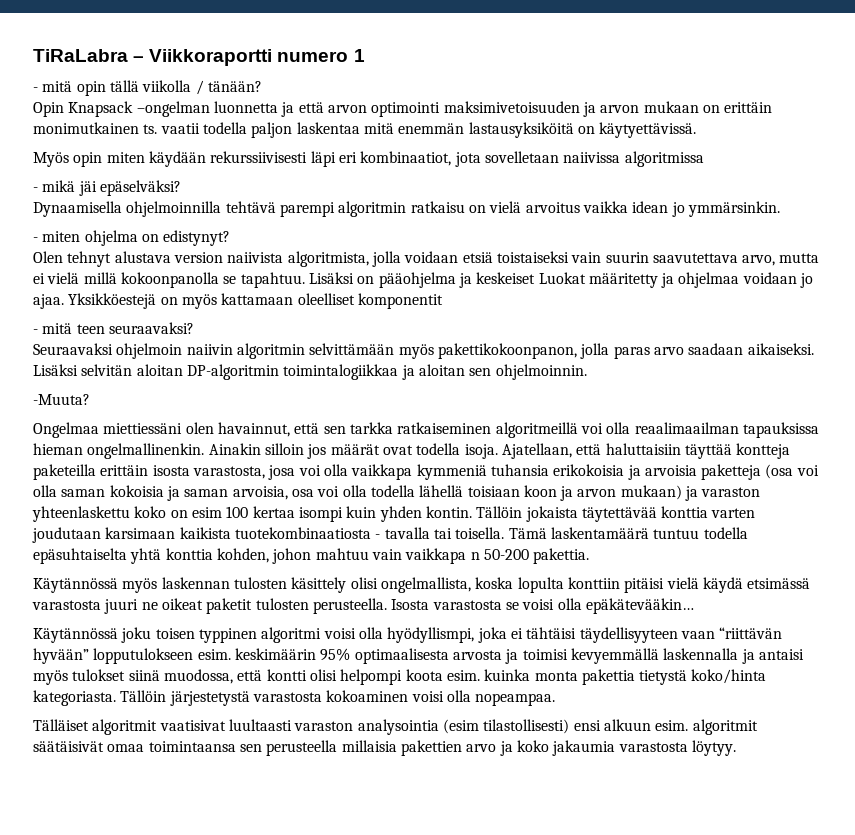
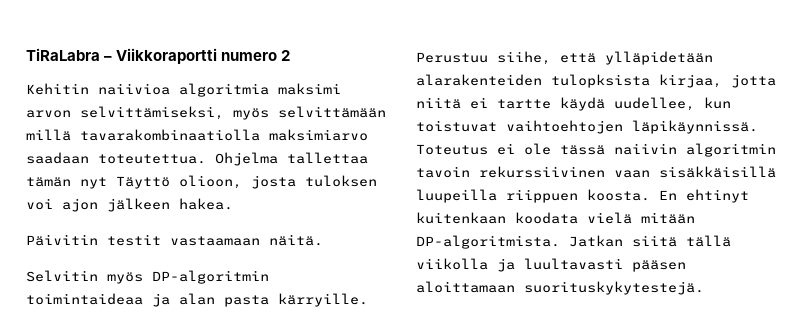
- TiRaLabra – Viikkoraportti numero 1
- - mitä opin tällä viikolla / tänään?
- Opin Knapsack –ongelman luonnetta ja että arvon optimointi maksimivetoisuuden ja arvon mukaan on erittäin monimutkainen ts. vaatii todella paljon laskentaa mitä enemmän lastausyksiköitä on käytyettävissä.
- Myös opin miten käydään rekurssiivisesti läpi eri kombinaatiot, jota sovelletaan naiivissa algoritmissa
- - mikä jäi epäselväksi?
- Dynaamisella ohjelmoinnilla tehtävä parempi algoritmin ratkaisu on vielä arvoitus vaikka idean jo ymmärsinkin.
- - miten ohjelma on edistynyt?
- Olen tehnyt alustava version naiivista algoritmista, jolla voidaan etsiä toistaiseksi vain suurin saavutettava arvo, mutta ei vielä millä kokoonpanolla se tapahtuu. Lisäksi on pääohjelma ja keskeiset Luokat määritetty ja ohjelmaa voidaan jo ajaa. Yksikköestejä on myös kattamaan oleelliset komponentit
- - mitä teen seuraavaksi?
- Seuraavaksi ohjelmoin naiivin algoritmin selvittämään myös pakettikokoonpanon, jolla paras arvo saadaan aikaiseksi. Lisäksi selvitän aloitan DP-algoritmin toimintalogiikkaa ja aloitan sen ohjelmoinnin.
- -Muuta?
- Ongelmaa miettiessäni olen havainnut, että sen tarkka ratkaiseminen algoritmeillä voi olla reaalimaailman tapauksissa hieman ongelmallinenkin. Ainakin silloin jos määrät ovat todella isoja. Ajatellaan, että haluttaisiin täyttää kontteja paketeilla erittäin isosta varastosta, josa voi olla vaikkapa kymmeniä tuhansia erikokoisia ja arvoisia paketteja (osa voi olla saman kokoisia ja saman arvoisia, osa voi olla todella lähellä toisiaan koon ja arvon mukaan) ja varaston yhteenlaskettu koko on esim 100 kertaa isompi kuin yhden kontin. Tällöin jokaista täytettävää konttia varten joudutaan karsimaan kaikista tuotekombinaatiosta - tavalla tai toisella. Tämä laskentamäärä tuntuu todella epäsuhtaiselta yhtä konttia kohden, johon mahtuu vain vaikkapa n 50-200 pakettia.
- Käytännössä myös laskennan tulosten käsittely olisi ongelmallista, koska lopulta konttiin pitäisi vielä käydä etsimässä varastosta juuri ne oikeat paketit tulosten perusteella. Isosta varastosta se voisi olla epäkätevääkin…
- Käytännössä joku toisen typpinen algoritmi voisi olla hyödyllismpi, joka ei tähtäisi täydellisyyteen vaan “riittävän hyvään” lopputulokseen esim. keskimäärin 95% optimaalisesta arvosta ja toimisi kevyemmällä laskennalla ja antaisi myös tulokset siinä muodossa, että kontti olisi helpompi koota esim. kuinka monta pakettia tietystä koko/hinta kategoriasta. Tällöin järjestetystä varastosta kokoaminen voisi olla nopeampaa.
- Tälläiset algoritmit vaatisivat luultaasti varaston analysointia (esim tilastollisesti) ensi alkuun esim. algoritmit säätäisivät omaa toimintaansa sen perusteella millaisia pakettien arvo ja koko jakaumia varastosta löytyy.
+ TiRaLabra – Viikkoraportti numero 2
+ Kehitin naiivioa algoritmia maksimi arvon selvittämiseksi, myös selvittämään millä tavarakombinaatiolla maksimiarvo saadaan toteutettua. Ohjelma tallettaa tämän nyt Täyttö olioon, josta tuloksen voi ajon jälkeen hakea.
+ Päivitin testit vastaamaan näitä.
+ Selvitin myös DP-algoritmin toimintaideaa ja alan pasta kärryille. Perustuu siihe, että ylläpidetään alarakenteiden tulopksista kirjaa, jotta niitä ei tartte käydä uudellee, kun toistuvat vaihtoehtojen läpikäynnissä. Toteutus ei ole tässä naiivin algoritmin tavoin rekurssiivinen vaan sisäkkäisillä luupeilla riippuen koosta. En ehtinyt kuitenkaan koodata vielä mitään DP-algoritmista. Jatkan siitä tällä viikolla ja luultavasti pääsen aloittamaan suorituskykytestejä.

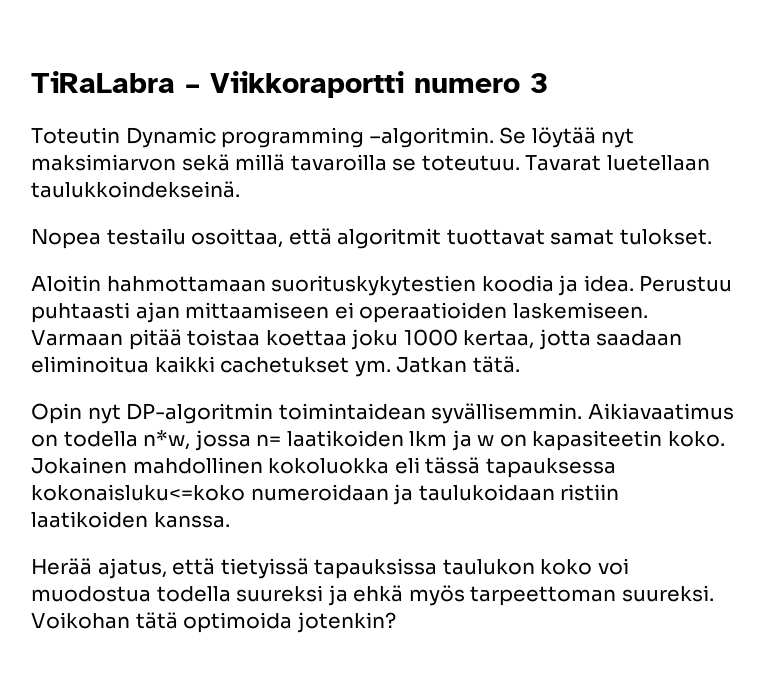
- TiRaLabra – Viikkoraportti numero 2
- Kehitin naiivioa algoritmia maksimi arvon selvittämiseksi, myös selvittämään millä tavarakombinaatiolla maksimiarvo saadaan toteutettua. Ohjelma tallettaa tämän nyt Täyttö olioon, josta tuloksen voi ajon jälkeen hakea.
- Päivitin testit vastaamaan näitä.
- Selvitin myös DP-algoritmin toimintaideaa ja alan pasta kärryille. Perustuu siihe, että ylläpidetään alarakenteiden tulopksista kirjaa, jotta niitä ei tartte käydä uudellee, kun toistuvat vaihtoehtojen läpikäynnissä. Toteutus ei ole tässä naiivin algoritmin tavoin rekurssiivinen vaan sisäkkäisillä luupeilla riippuen koosta. En ehtinyt kuitenkaan koodata vielä mitään DP-algoritmista. Jatkan siitä tällä viikolla ja luultavasti pääsen aloittamaan suorituskykytestejä.
+ TiRaLabra – Viikkoraportti numero 3
+ Toteutin Dynamic programming –algoritmin. Se löytää nyt maksimiarvon sekä millä tavaroilla se toteutuu. Tavarat luetellaan taulukkoindekseinä.
+ Nopea testailu osoittaa, että algoritmit tuottavat samat tulokset.
+ Aloitin hahmottamaan suorituskykytestien koodia ja idea. Perustuu puhtaasti ajan mittaamiseen ei operaatioiden laskemiseen. Varmaan pitää toistaa koettaa joku 1000 kertaa, jotta saadaan eliminoitua kaikki cachetukset ym. Jatkan tätä.
+ Opin nyt DP-algoritmin toimintaidean syvällisemmin. Aikiavaatimus on todella n*w, jossa n= laatikoiden lkm ja w on kapasiteetin koko. Jokainen mahdollinen kokoluokka eli tässä tapauksessa kokonaisluku<=koko numeroidaan ja taulukoidaan ristiin laatikoiden kanssa.
+ Herää ajatus, että tietyissä tapauksissa taulukon koko voi muodostua todella suureksi ja ehkä myös tarpeettoman suureksi. Voikohan tätä optimoida jotenkin?

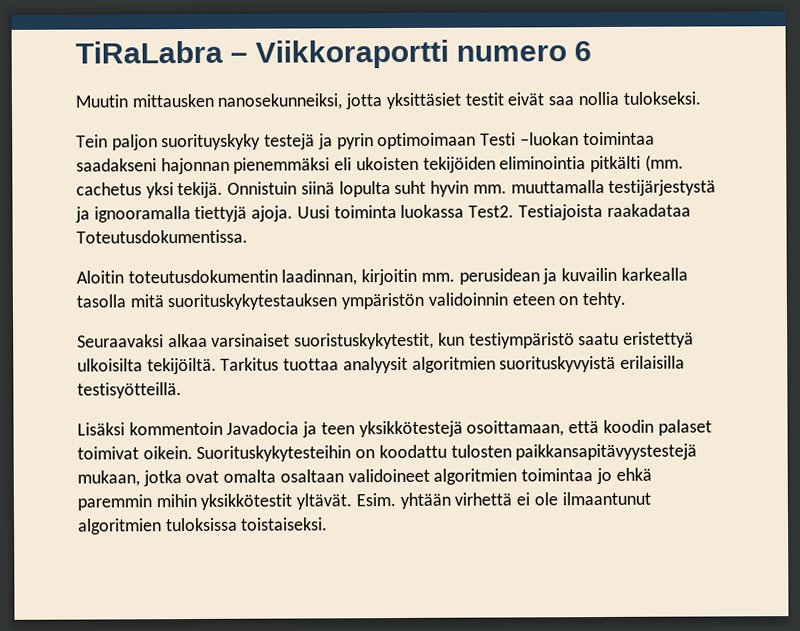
- TiRaLabra – Viikkoraportti numero 3
- Toteutin Dynamic programming –algoritmin. Se löytää nyt maksimiarvon sekä millä tavaroilla se toteutuu. Tavarat luetellaan taulukkoindekseinä.
- Nopea testailu osoittaa, että algoritmit tuottavat samat tulokset.
- Aloitin hahmottamaan suorituskykytestien koodia ja idea. Perustuu puhtaasti ajan mittaamiseen ei operaatioiden laskemiseen. Varmaan pitää toistaa koettaa joku 1000 kertaa, jotta saadaan eliminoitua kaikki cachetukset ym. Jatkan tätä.
- Opin nyt DP-algoritmin toimintaidean syvällisemmin. Aikiavaatimus on todella n*w, jossa n= laatikoiden lkm ja w on kapasiteetin koko. Jokainen mahdollinen kokoluokka eli tässä tapauksessa kokonaisluku<=koko numeroidaan ja taulukoidaan ristiin laatikoiden kanssa.
- Herää ajatus, että tietyissä tapauksissa taulukon koko voi muodostua todella suureksi ja ehkä myös tarpeettoman suureksi. Voikohan tätä optimoida jotenkin?
+ TiRaLabra – Viikkoraportti numero 6
+ Muutin mittausken nanosekunneiksi, jotta yksittäsiet testit eivät saa nollia tulokseksi.
+ Tein paljon suorituyskyky testejä ja pyrin optimoimaan Testi –luokan toimintaa saadakseni hajonnan pienemmäksi eli ukoisten tekijöiden eliminointia pitkälti (mm. cachetus yksi tekijä. Onnistuin siinä lopulta suht hyvin mm. muuttamalla testijärjestystä ja ignooramalla tiettyjä ajoja. Uusi toiminta luokassa Test2. Testiajoista raakadataa Toteutusdokumentissa.
+ Aloitin toteutusdokumentin laadinnan, kirjoitin mm. perusidean ja kuvailin karkealla tasolla mitä suorituskykytestauksen ympäristön validoinnin eteen on tehty.
+ Seuraavaksi alkaa varsinaiset suoristuskykytestit, kun testiympäristö saatu eristettyä ulkoisilta tekijöiltä. Tarkitus tuottaa analyysit algoritmien suorituskyvyistä erilaisilla testisyötteillä.
+ Lisäksi kommentoin Javadocia ja teen yksikkötestejä osoittamaan, että koodin palaset toimivat oikein. Suorituskykytesteihin on koodattu tulosten paikkansapitävyystestejä mukaan, jotka ovat omalta osaltaan validoineet algoritmien toimintaa jo ehkä paremmin mihin yksikkötestit yltävät. Esim. yhtään virhettä ei ole ilmaantunut algoritmien tuloksissa toistaiseksi.

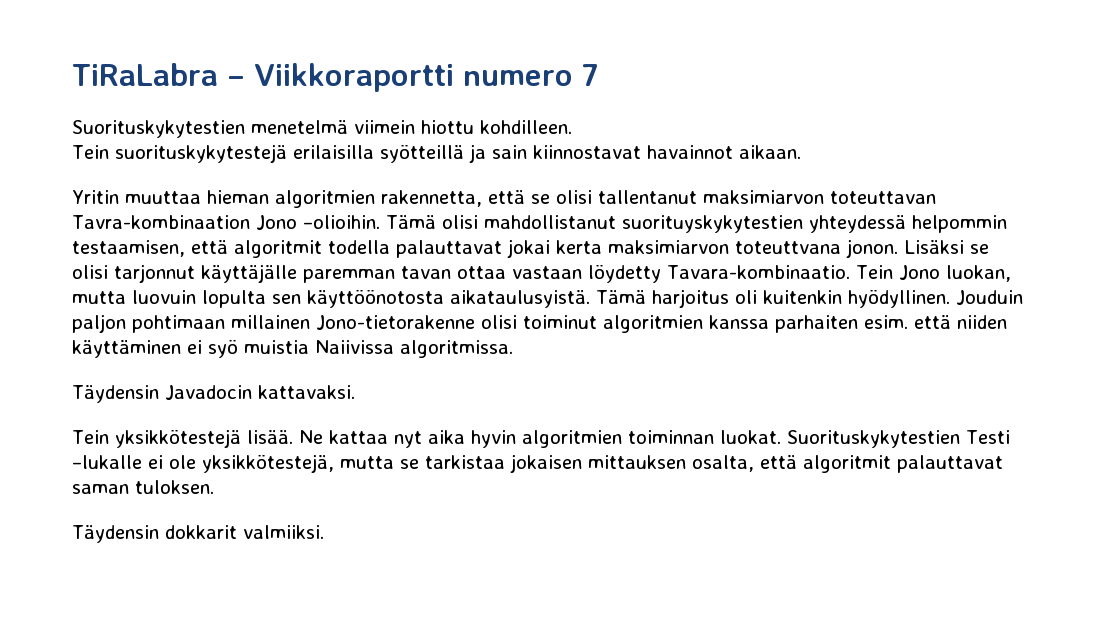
- TiRaLabra – Viikkoraportti numero 6
- Muutin mittausken nanosekunneiksi, jotta yksittäsiet testit eivät saa nollia tulokseksi.
- Tein paljon suorituyskyky testejä ja pyrin optimoimaan Testi –luokan toimintaa saadakseni hajonnan pienemmäksi eli ukoisten tekijöiden eliminointia pitkälti (mm. cachetus yksi tekijä. Onnistuin siinä lopulta suht hyvin mm. muuttamalla testijärjestystä ja ignooramalla tiettyjä ajoja. Uusi toiminta luokassa Test2. Testiajoista raakadataa Toteutusdokumentissa.
- Aloitin toteutusdokumentin laadinnan, kirjoitin mm. perusidean ja kuvailin karkealla tasolla mitä suorituskykytestauksen ympäristön validoinnin eteen on tehty.
- Seuraavaksi alkaa varsinaiset suoristuskykytestit, kun testiympäristö saatu eristettyä ulkoisilta tekijöiltä. Tarkitus tuottaa analyysit algoritmien suorituskyvyistä erilaisilla testisyötteillä.
- Lisäksi kommentoin Javadocia ja teen yksikkötestejä osoittamaan, että koodin palaset toimivat oikein. Suorituskykytesteihin on koodattu tulosten paikkansapitävyystestejä mukaan, jotka ovat omalta osaltaan validoineet algoritmien toimintaa jo ehkä paremmin mihin yksikkötestit yltävät. Esim. yhtään virhettä ei ole ilmaantunut algoritmien tuloksissa toistaiseksi.
+ TiRaLabra – Viikkoraportti numero 7
+ Suorituskykytestien menetelmä viimein hiottu kohdilleen.
+ Tein suorituskykytestejä erilaisilla syötteillä ja sain kiinnostavat havainnot aikaan.
+ Yritin muuttaa hieman algoritmien rakennetta, että se olisi tallentanut maksimiarvon toteuttavan Tavra-kombinaation Jono –olioihin. Tämä olisi mahdollistanut suorituyskykytestien yhteydessä helpommin testaamisen, että algoritmit todella palauttavat jokai kerta maksimiarvon toteuttvana jonon. Lisäksi se olisi tarjonnut käyttäjälle paremman tavan ottaa vastaan löydetty Tavara-kombinaatio. Tein Jono luokan, mutta luovuin lopulta sen käyttöönotosta aikataulusyistä. Tämä harjoitus oli kuitenkin hyödyllinen. Jouduin paljon pohtimaan millainen Jono-tietorakenne olisi toiminut algoritmien kanssa parhaiten esim. että niiden käyttäminen ei syö muistia Naiivissa algoritmissa.
+ Täydensin Javadocin kattavaksi.
+ Tein yksikkötestejä lisää. Ne kattaa nyt aika hyvin algoritmien toiminnan luokat. Suorituskykytestien Testi –lukalle ei ole yksikkötestejä, mutta se tarkistaa jokaisen mittauksen osalta, että algoritmit palauttavat saman tuloksen.
+ Täydensin dokkarit valmiiksi.

